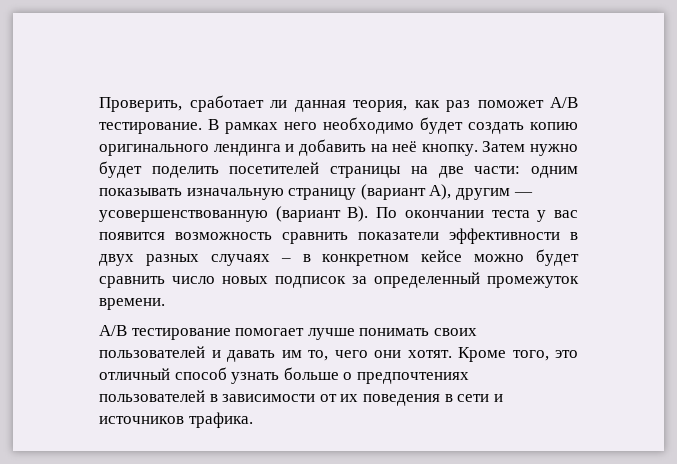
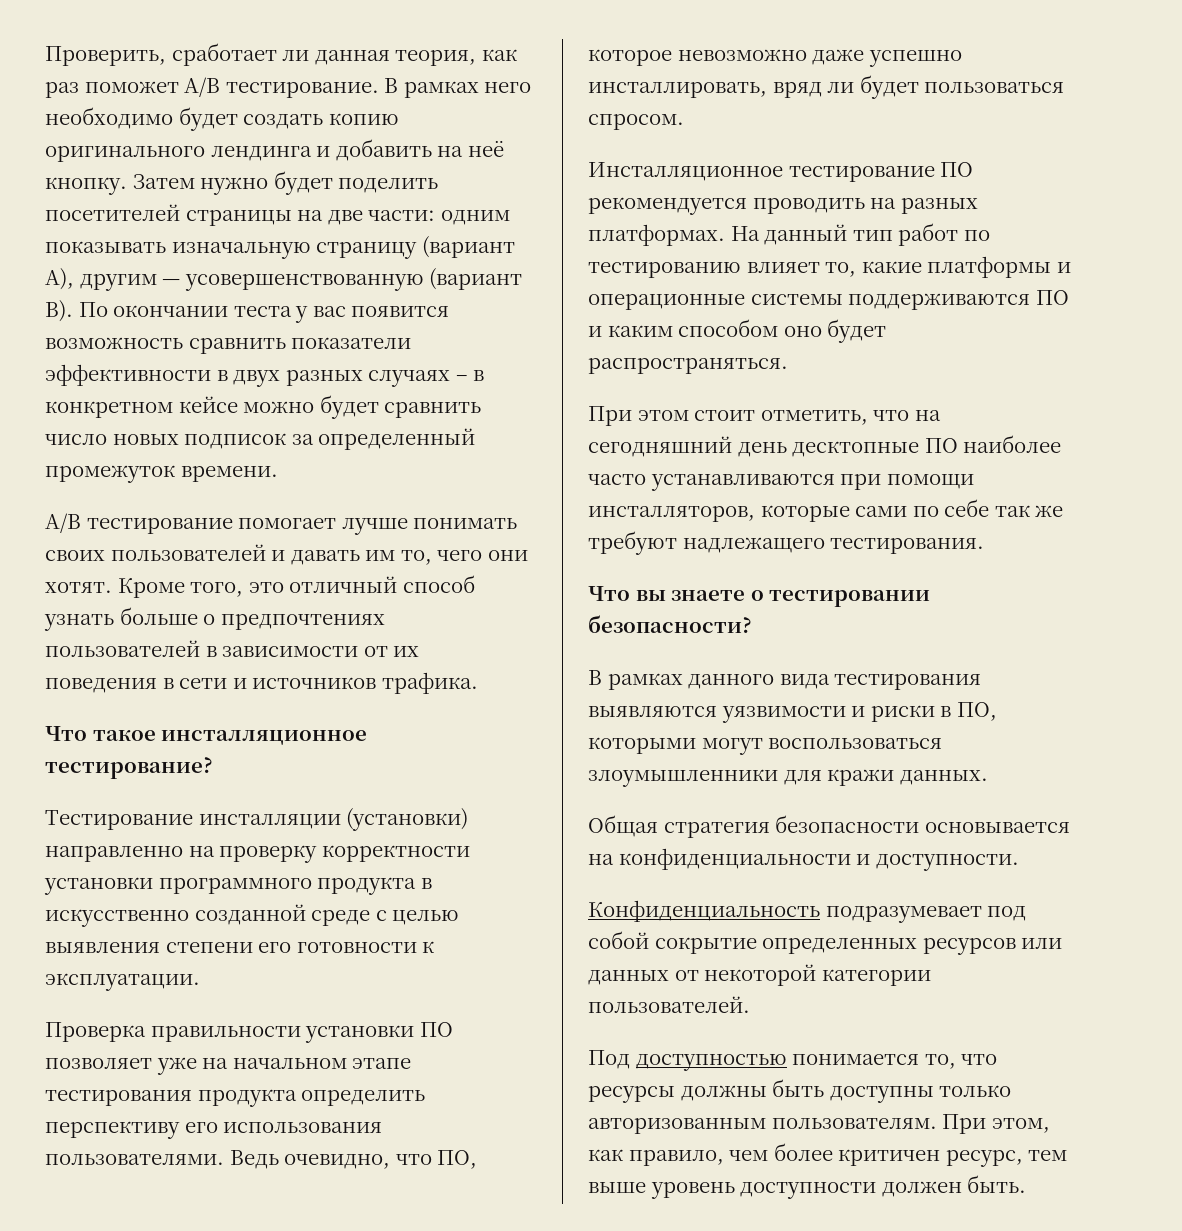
+ Что такое инсталляционное тестирование?
+ Тестирование инсталляции (установки) направленно на проверку корректности установки программного продукта в искусственно созданной среде с целью выявления степени его готовности к эксплуатации.
+ Проверка правильности установки ПО позволяет уже на начальном этапе тестирования продукта определить перспективу его использования пользователями. Ведь очевидно, что ПО, которое невозможно даже успешно инсталлировать, вряд ли будет пользоваться спросом.
+ Инсталляционное тестирование ПО рекомендуется проводить на разных платформах. На данный тип работ по тестированию влияет то, какие платформы и операционные системы поддерживаются ПО и каким способом оно будет распространяться.
+ При этом стоит отметить, что на сегодняшний день десктопные ПО наиболее часто устанавливаются при помощи инсталляторов, которые сами по себе так же требуют надлежащего тестирования.
+ Что вы знаете о тестировании безопасности?
+ В рамках данного вида тестирования выявляются уязвимости и риски в ПО, которыми могут воспользоваться злоумышленники для кражи данных.
+ Общая стратегия безопасности основывается на конфиденциальности и доступности.
+ Конфиденциальность подразумевает под собой сокрытие определенных ресурсов или данных от некоторой категории пользователей.
+ Под доступностью понимается то, что ресурсы должны быть доступны только авторизованным пользователям. При этом, как правило, чем более критичен ресурс, тем выше уровень доступности должен быть.

